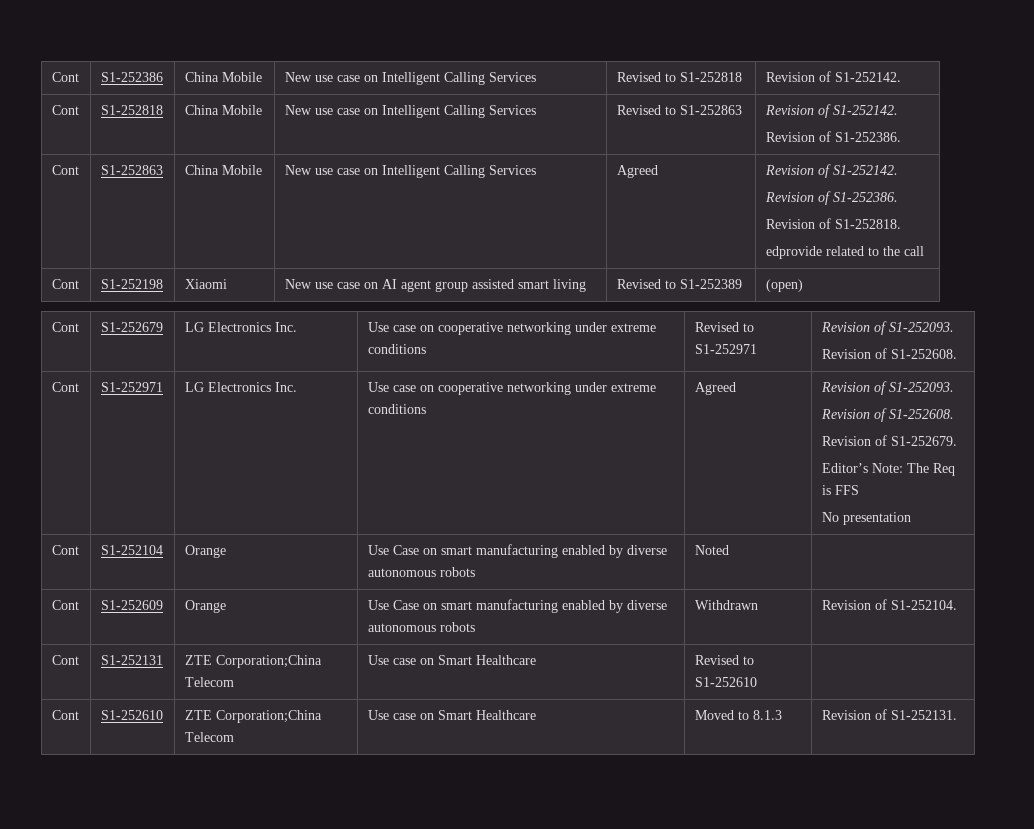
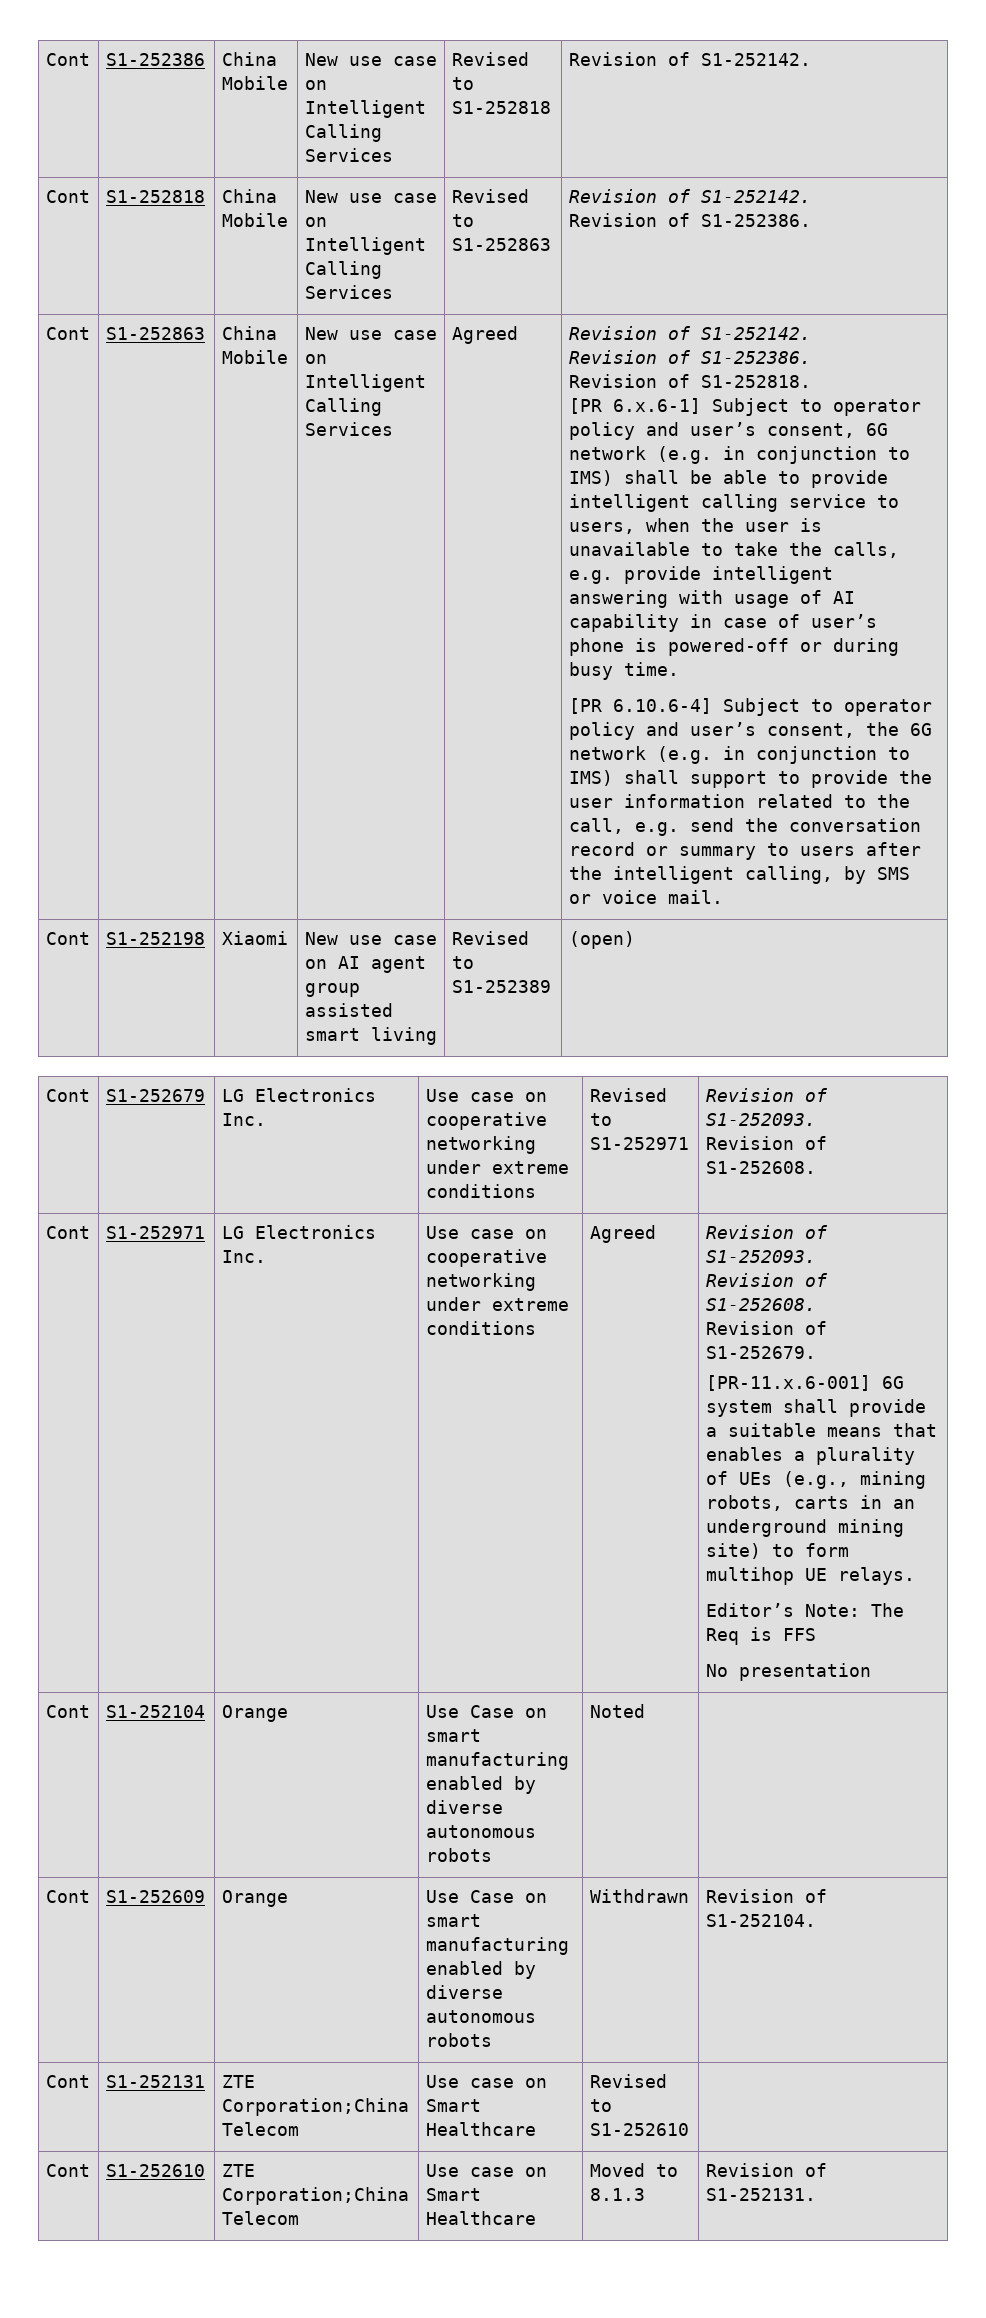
- edprovide related to the call
+ [PR 6.x.6-1] Subject to operator policy and user’s consent, 6G network (e.g. in conjunction to IMS) shall be able to provide intelligent calling service to users, when the user is unavailable to take the calls, e.g. provide intelligent answering with usage of AI capability in case of user’s phone is powered-off or during busy time.
+ [PR 6.10.6-4] Subject to operator policy and user’s consent, the 6G network (e.g. in conjunction to IMS) shall support to provide the user information related to the call, e.g. send the conversation record or summary to users after the intelligent calling, by SMS or voice mail.
+ [PR-11.x.6-001] 6G system shall provide a suitable means that enables a plurality of UEs (e.g., mining robots, carts in an underground mining site) to form multihop UE relays.

